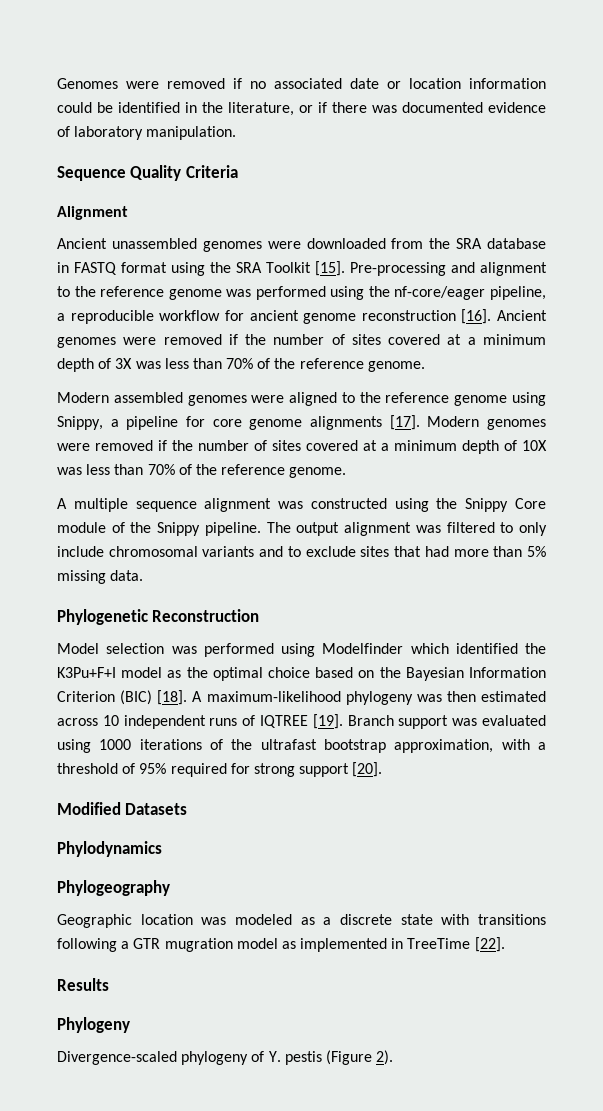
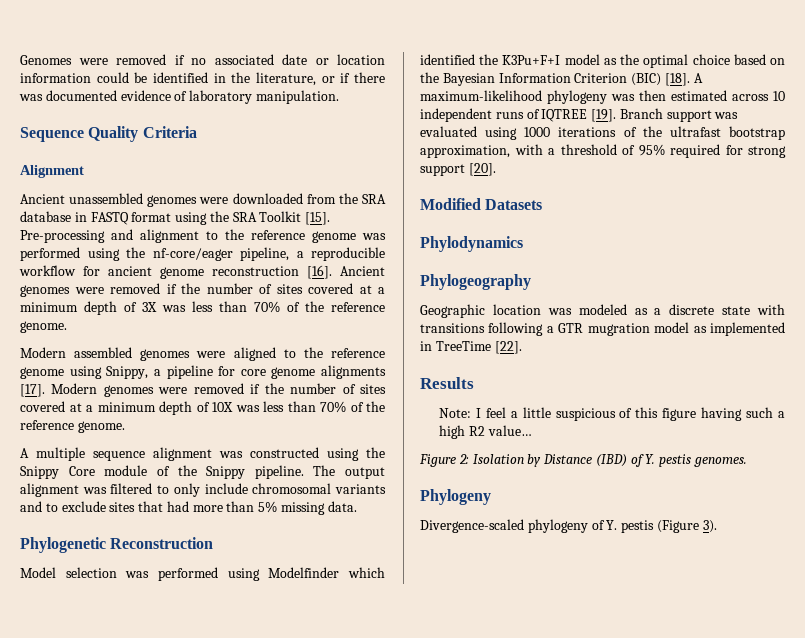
+ Note: I feel a little suspicious of this figure having such a high R2 value…
+ Figure 2: Isolation by Distance (IBD) of Y. pestis genomes.
- Divergence-scaled phylogeny of Y. pestis (Figure 2).
+ Divergence-scaled phylogeny of Y. pestis (Figure 3).

